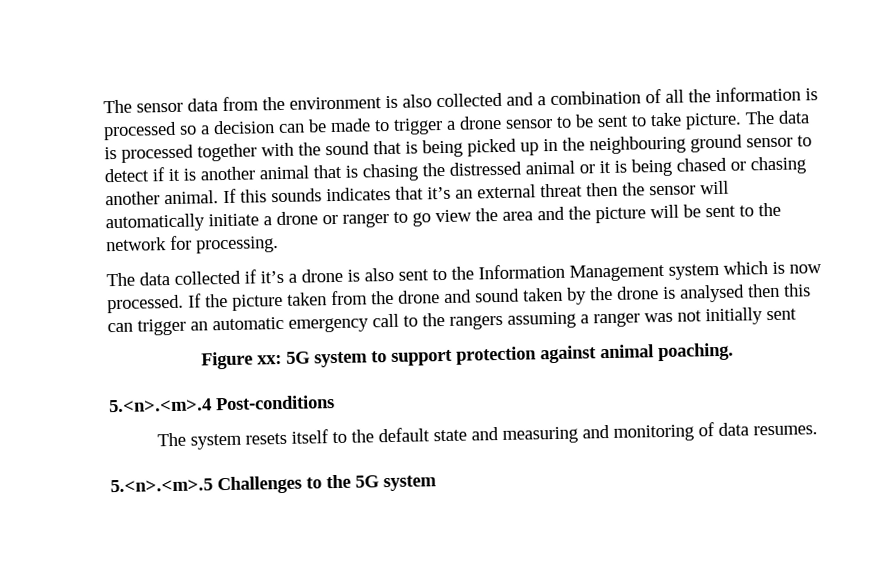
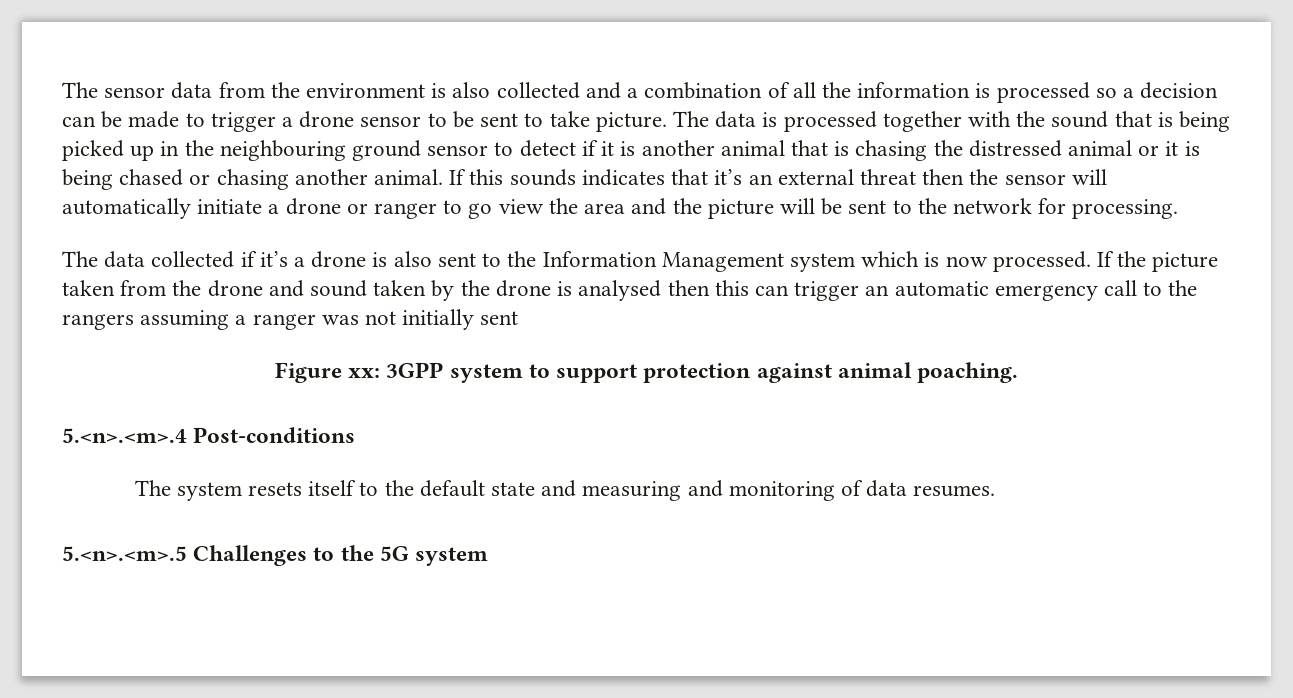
- Figure xx: 5G system to support protection against animal poaching.
+ Figure xx: 3GPP system to support protection against animal poaching.

